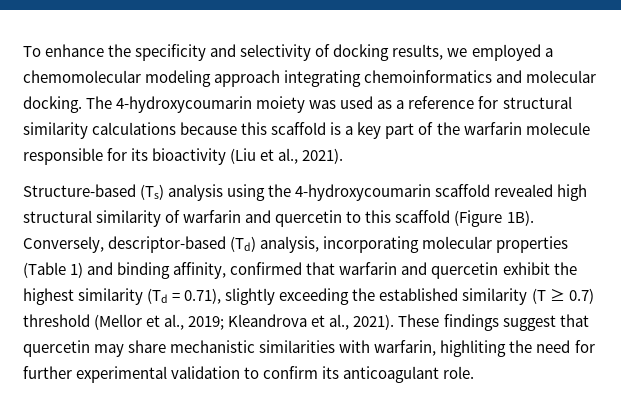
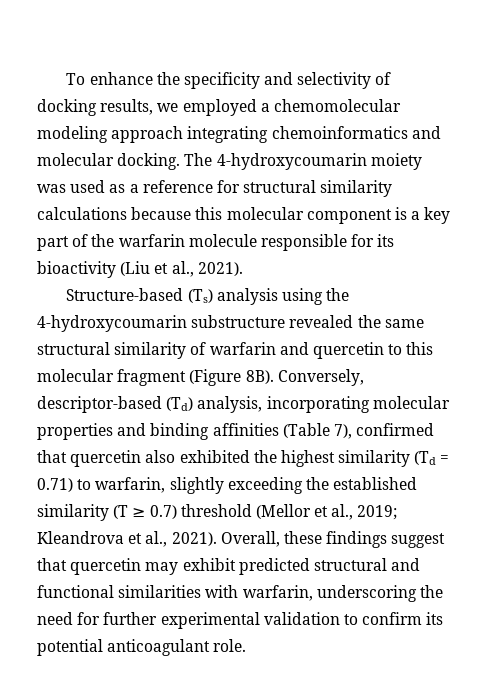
- The 4-hydroxycoumarin moiety was used as a reference for structural similarity calculations because this scaffold is a key part of the warfarin molecule responsible for its bioactivity (Liu et al., 2021).
+ The 4-hydroxycoumarin moiety was used as a reference for structural similarity calculations because this molecular component is a key part of the warfarin molecule responsible for its bioactivity (Liu et al., 2021).
- Structure-based (Ts) analysis using the 4-hydroxycoumarin scaffold revealed high structural similarity of warfarin and quercetin to this scaffold (Figure 1B).
+ Structure-based (Ts) analysis using the 4-hydroxycoumarin substructure revealed the same structural similarity of warfarin and quercetin to this molecular fragment (Figure 8B).
- Conversely, descriptor-based (Td) analysis, incorporating molecular properties (Table 1) and binding affinity, confirmed that warfarin and quercetin exhibit the highest similarity (Td = 0.71), slightly exceeding the established similarity (T ≥ 0.7) threshold (Mellor et al., 2019; Kleandrova et al., 2021).
+ Conversely, descriptor-based (Td) analysis, incorporating molecular properties and binding affinities (Table 7), confirmed that quercetin also exhibited the highest similarity (Td = 0.71) to warfarin, slightly exceeding the established similarity (T ≥ 0.7) threshold (Mellor et al., 2019; Kleandrova et al., 2021).
- These findings suggest that quercetin may share mechanistic similarities with warfarin, highliting the need for further experimental validation to confirm its anticoagulant role.
+ Overall, these findings suggest that quercetin may exhibit predicted structural and functional similarities with warfarin, underscoring the need for further experimental validation to confirm its potential anticoagulant role.

